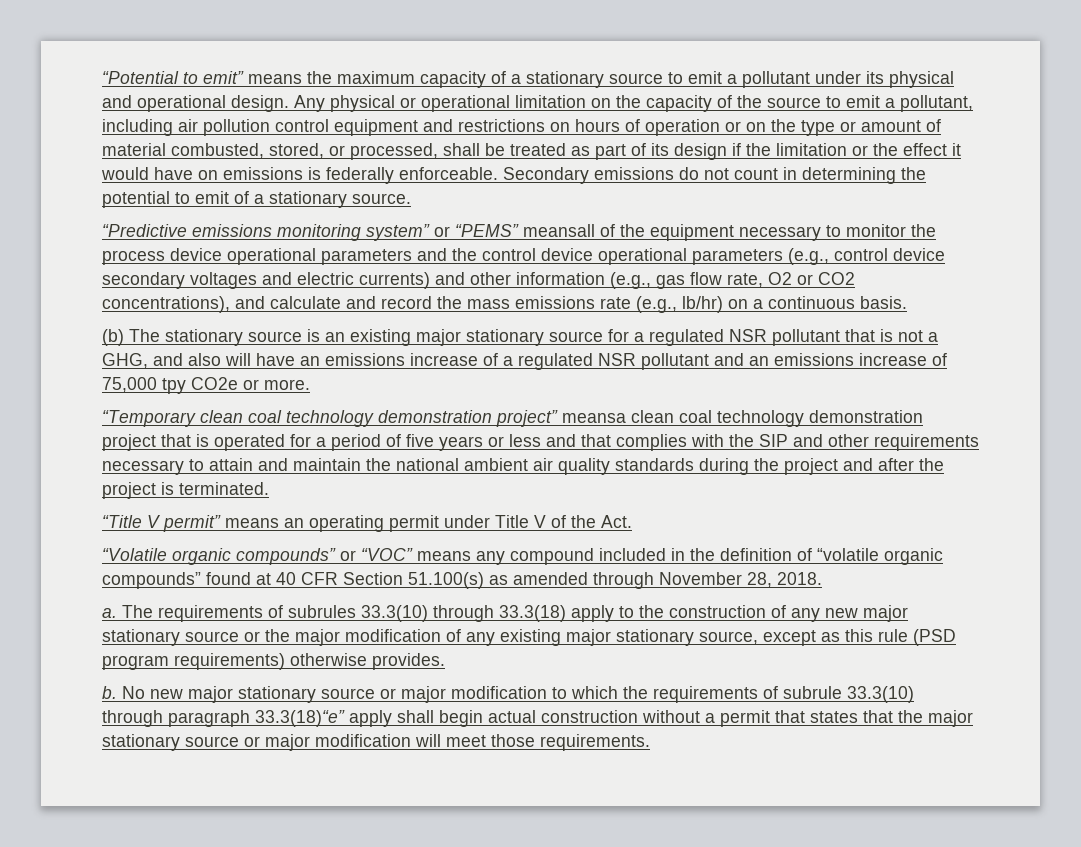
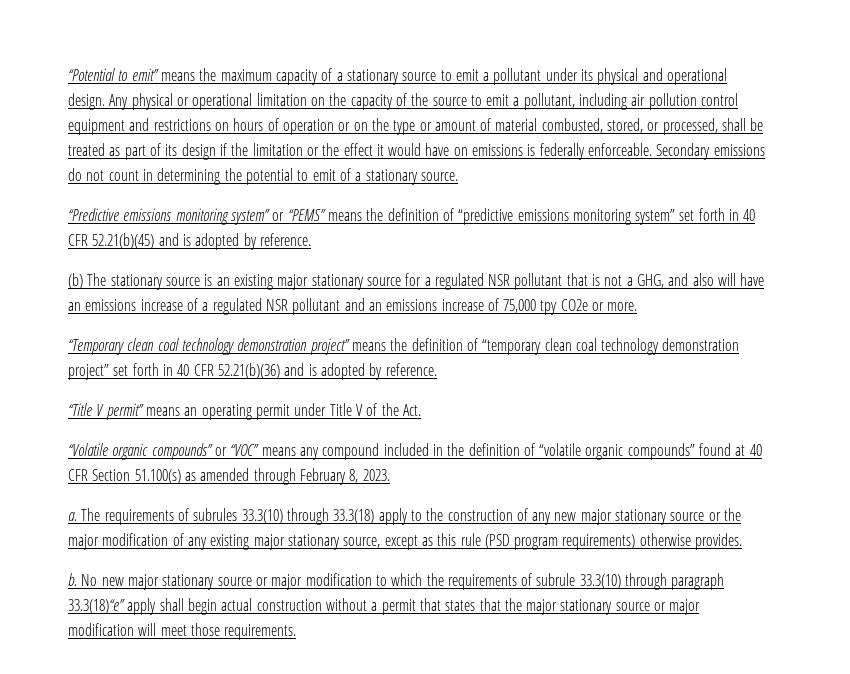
- “Predictive emissions monitoring system” or “PEMS” meansall of the equipment necessary to monitor the process device operational parameters and the control device operational parameters (e.g., control device secondary voltages and electric currents) and other information (e.g., gas flow rate, O2 or CO2 concentrations), and calculate and record the mass emissions rate (e.g., lb/hr) on a continuous basis.
+ “Predictive emissions monitoring system” or “PEMS” means the definition of “predictive emissions monitoring system” set forth in 40 CFR 52.21(b)(45) and is adopted by reference.
- “Temporary clean coal technology demonstration project” meansa clean coal technology demonstration project that is operated for a period of five years or less and that complies with the SIP and other requirements necessary to attain and maintain the national ambient air quality standards during the project and after the project is terminated.
+ “Temporary clean coal technology demonstration project” means the definition of “temporary clean coal technology demonstration project” set forth in 40 CFR 52.21(b)(36) and is adopted by reference.
- “Volatile organic compounds” or “VOC” means any compound included in the definition of “volatile organic compounds” found at 40 CFR Section 51.100(s) as amended through November 28, 2018.
+ “Volatile organic compounds” or “VOC” means any compound included in the definition of “volatile organic compounds” found at 40 CFR Section 51.100(s) as amended through February 8, 2023.

